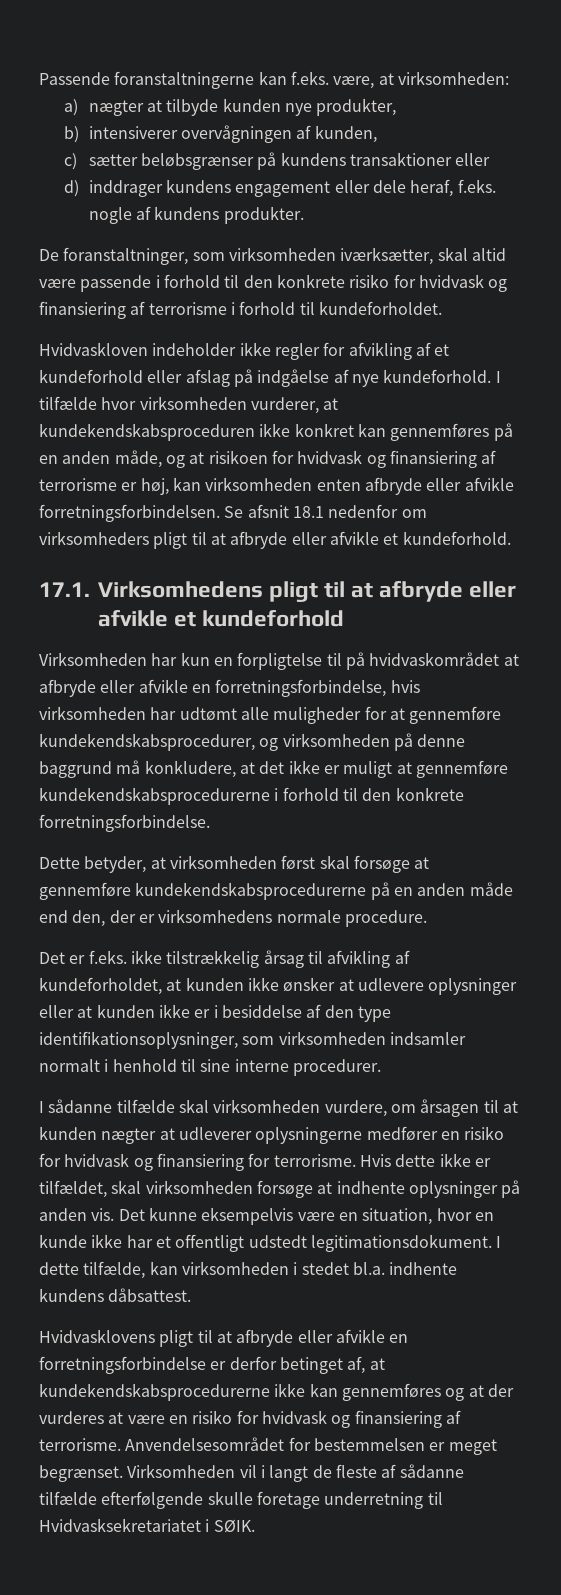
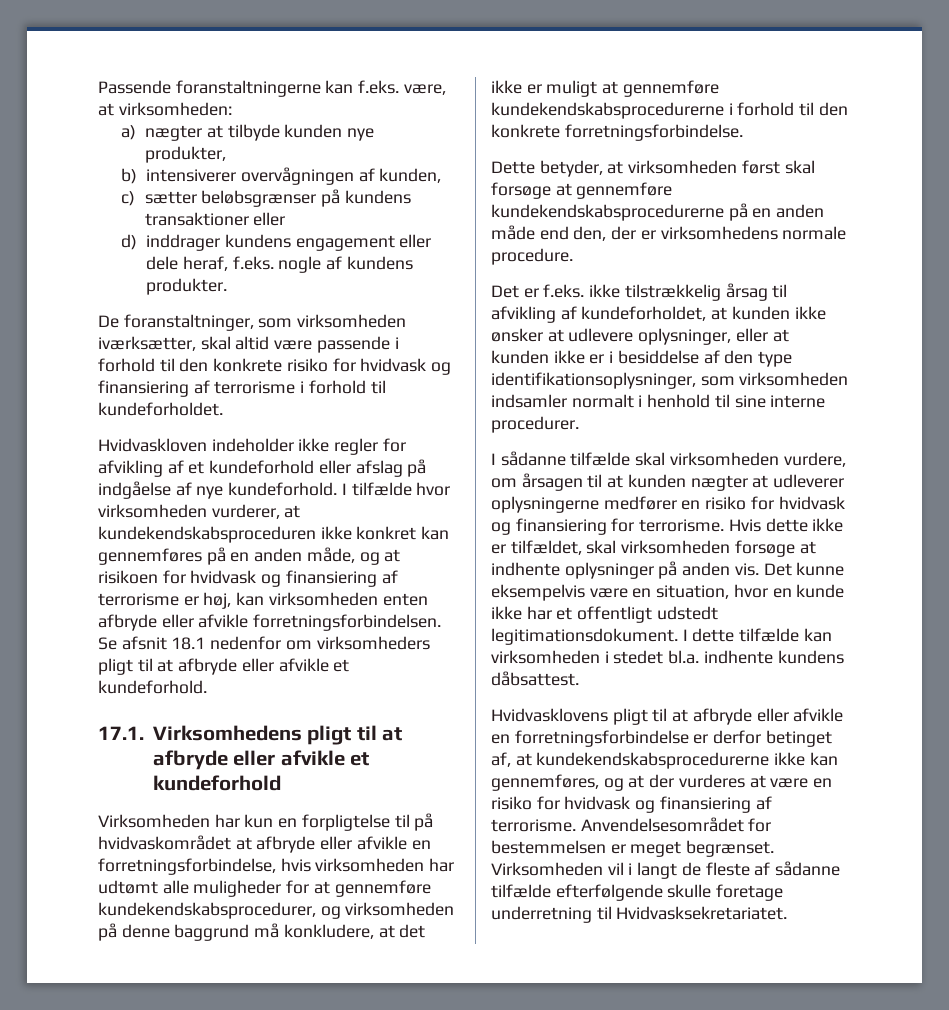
- Det er f.eks. ikke tilstrækkelig årsag til afvikling af kundeforholdet, at kunden ikke ønsker at udlevere oplysninger eller at kunden ikke er i besiddelse af den type identifikationsoplysninger, som virksomheden indsamler normalt i henhold til sine interne procedurer.
+ Det er f.eks. ikke tilstrækkelig årsag til afvikling af kundeforholdet, at kunden ikke ønsker at udlevere oplysninger, eller at kunden ikke er i besiddelse af den type identifikationsoplysninger, som virksomheden indsamler normalt i henhold til sine interne procedurer.
- I dette tilfælde, kan virksomheden i stedet bl.a. indhente kundens dåbsattest.
+ I dette tilfælde kan virksomheden i stedet bl.a. indhente kundens dåbsattest.
- Hvidvasklovens pligt til at afbryde eller afvikle en forretningsforbindelse er derfor betinget af, at kundekendskabsprocedurerne ikke kan gennemføres og at der vurderes at være en risiko for hvidvask og finansiering af terrorisme.
+ Hvidvasklovens pligt til at afbryde eller afvikle en forretningsforbindelse er derfor betinget af, at kundekendskabsprocedurerne ikke kan gennemføres, og at der vurderes at være en risiko for hvidvask og finansiering af terrorisme.
- Virksomheden vil i langt de fleste af sådanne tilfælde efterfølgende skulle foretage underretning til Hvidvasksekretariatet i SØIK.
+ Virksomheden vil i langt de fleste af sådanne tilfælde efterfølgende skulle foretage underretning til Hvidvasksekretariatet.

